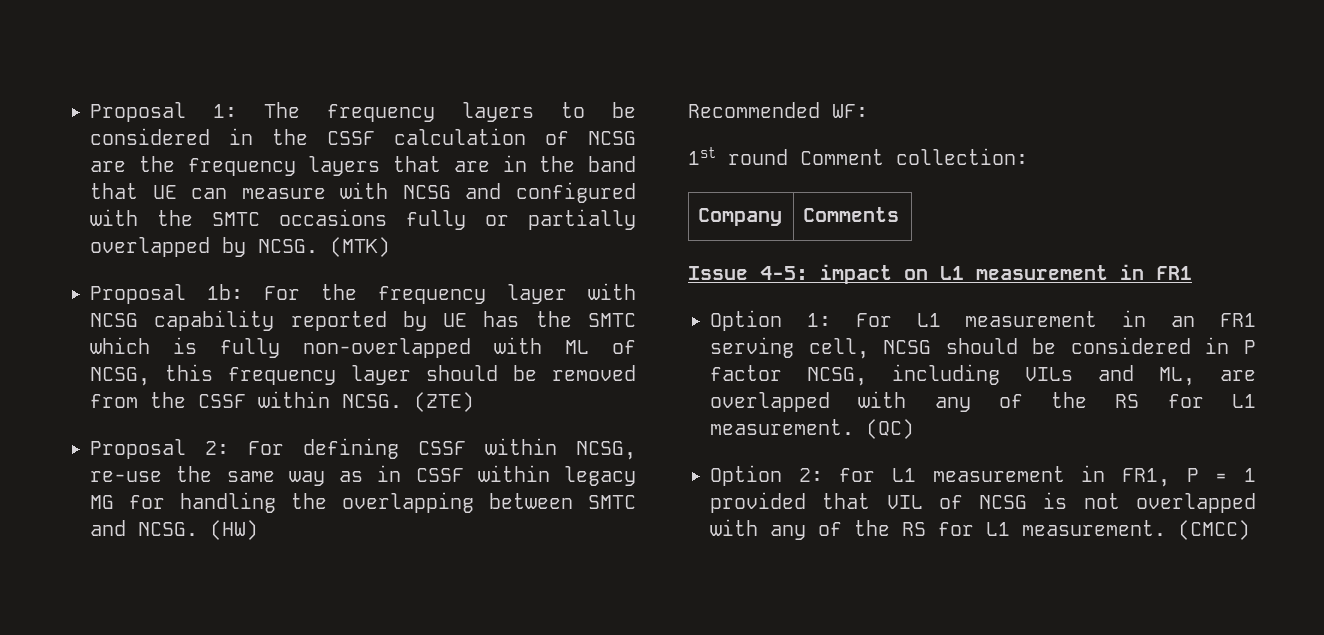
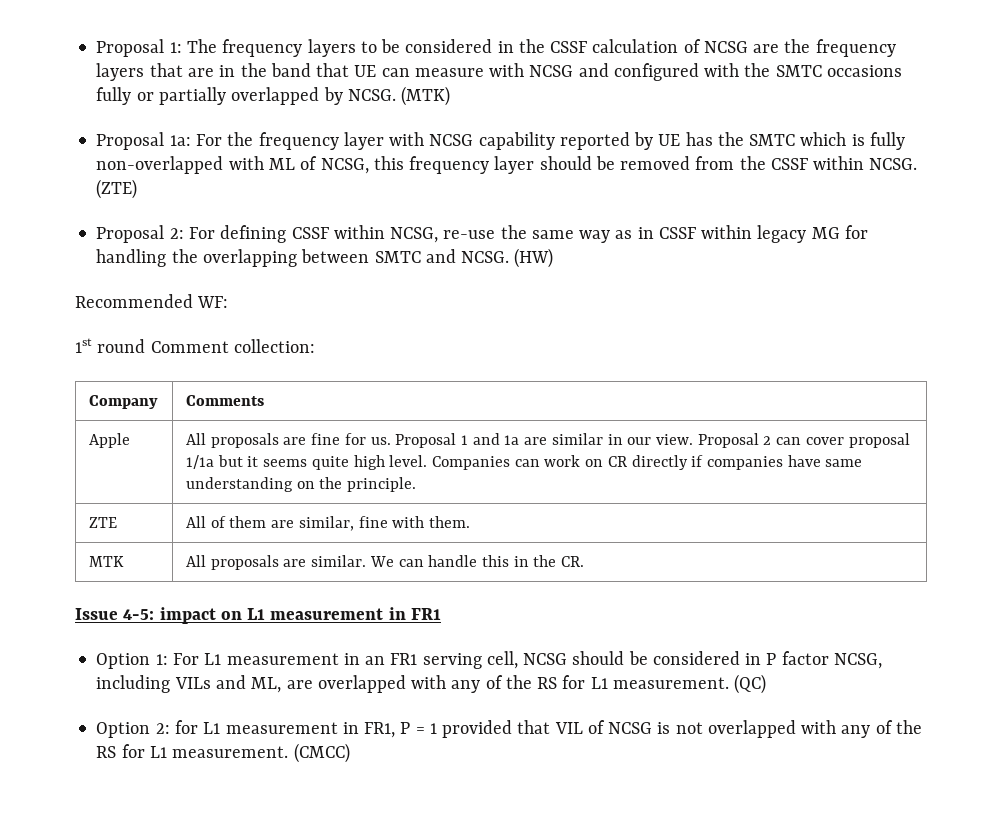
- Proposal 1b: For the frequency layer with NCSG capability reported by UE has the SMTC which is fully non-overlapped with ML of NCSG, this frequency layer should be removed from the CSSF within NCSG.
+ Proposal 1a: For the frequency layer with NCSG capability reported by UE has the SMTC which is fully non-overlapped with ML of NCSG, this frequency layer should be removed from the CSSF within NCSG.
+ Apple | All proposals are fine for us. Proposal 1 and 1a are similar in our view. Proposal 2 can cover proposal 1/1a but it seems quite high level. Companies can work on CR directly if companies have same understanding on the principle.
+ ZTE | All of them are similar, fine with them.
+ MTK | All proposals are similar. We can handle this in the CR.

